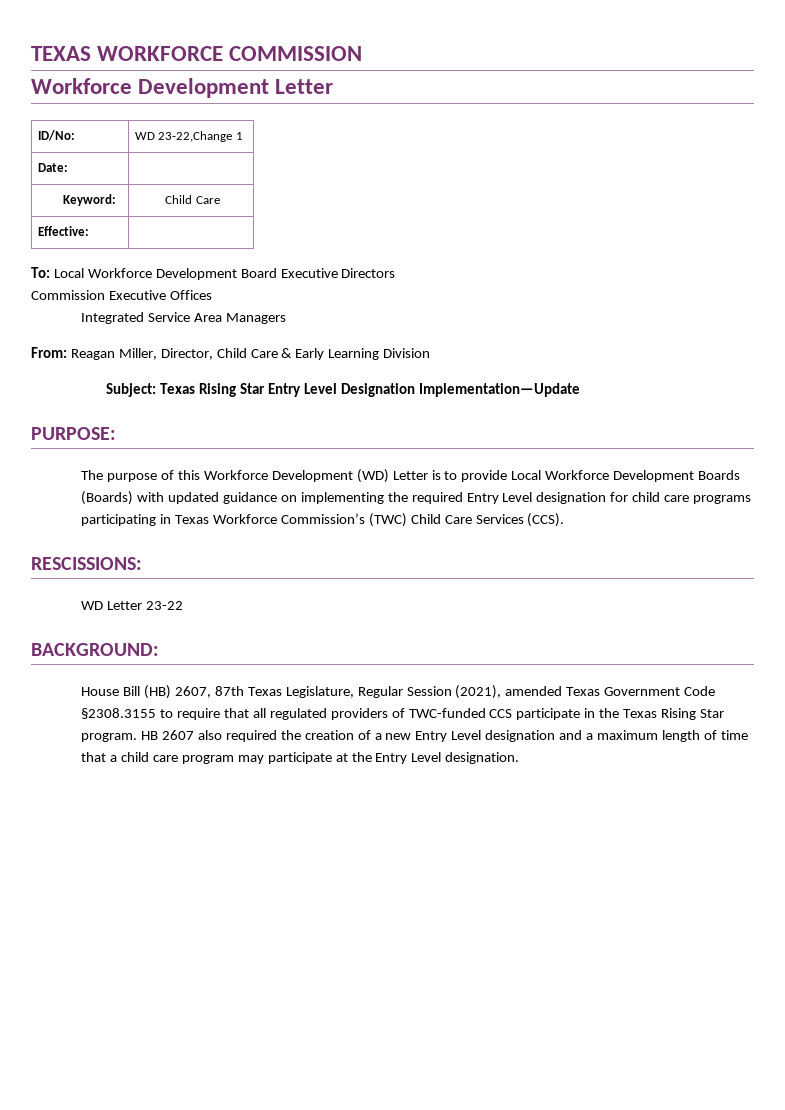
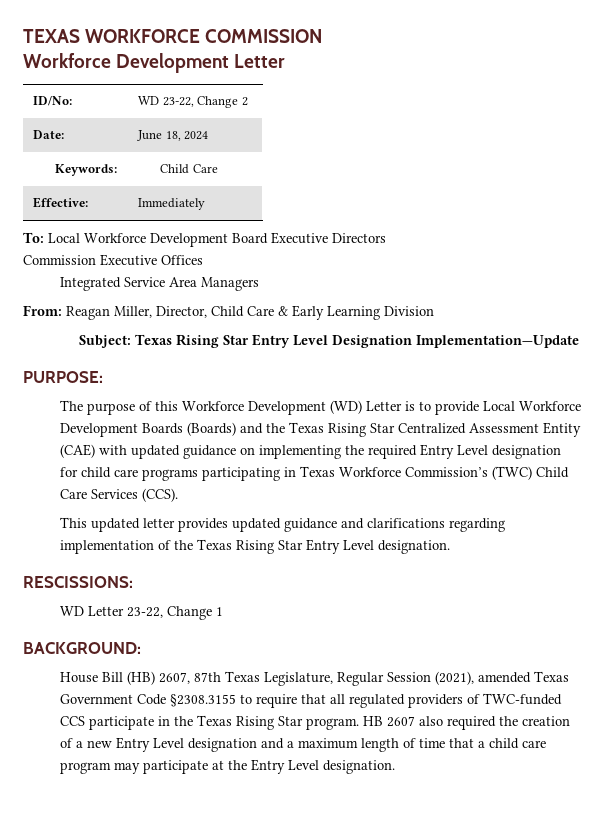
- ID/No: | WD 23-22,Change 1
- Date: |
- Keyword: | Child Care
+ ID/No: | WD 23-22, Change 2
+ Date: | June 18, 2024
+ Keywords: | Child Care
- Effective: |
+ Effective: | Immediately
- The purpose of this Workforce Development (WD) Letter is to provide Local Workforce Development Boards (Boards) with updated guidance on implementing the required Entry Level designation for child care programs participating in Texas Workforce Commission’s (TWC) Child Care Services (CCS).
+ The purpose of this Workforce Development (WD) Letter is to provide Local Workforce Development Boards (Boards) and the Texas Rising Star Centralized Assessment Entity (CAE) with updated guidance on implementing the required Entry Level designation for child care programs participating in Texas Workforce Commission’s (TWC) Child Care Services (CCS).
+ This updated letter provides updated guidance and clarifications regarding implementation of the Texas Rising Star Entry Level designation.
- WD Letter 23-22
+ WD Letter 23-22, Change 1

